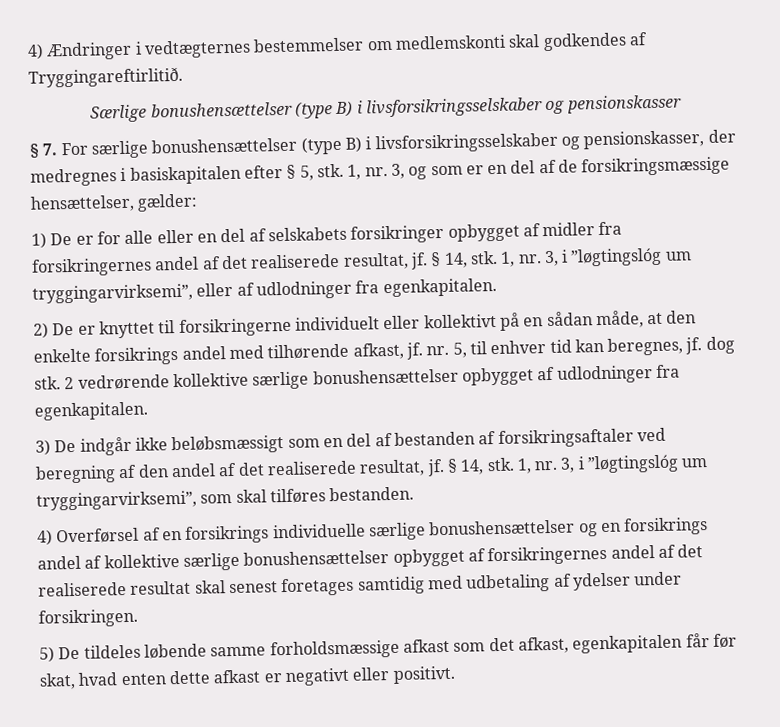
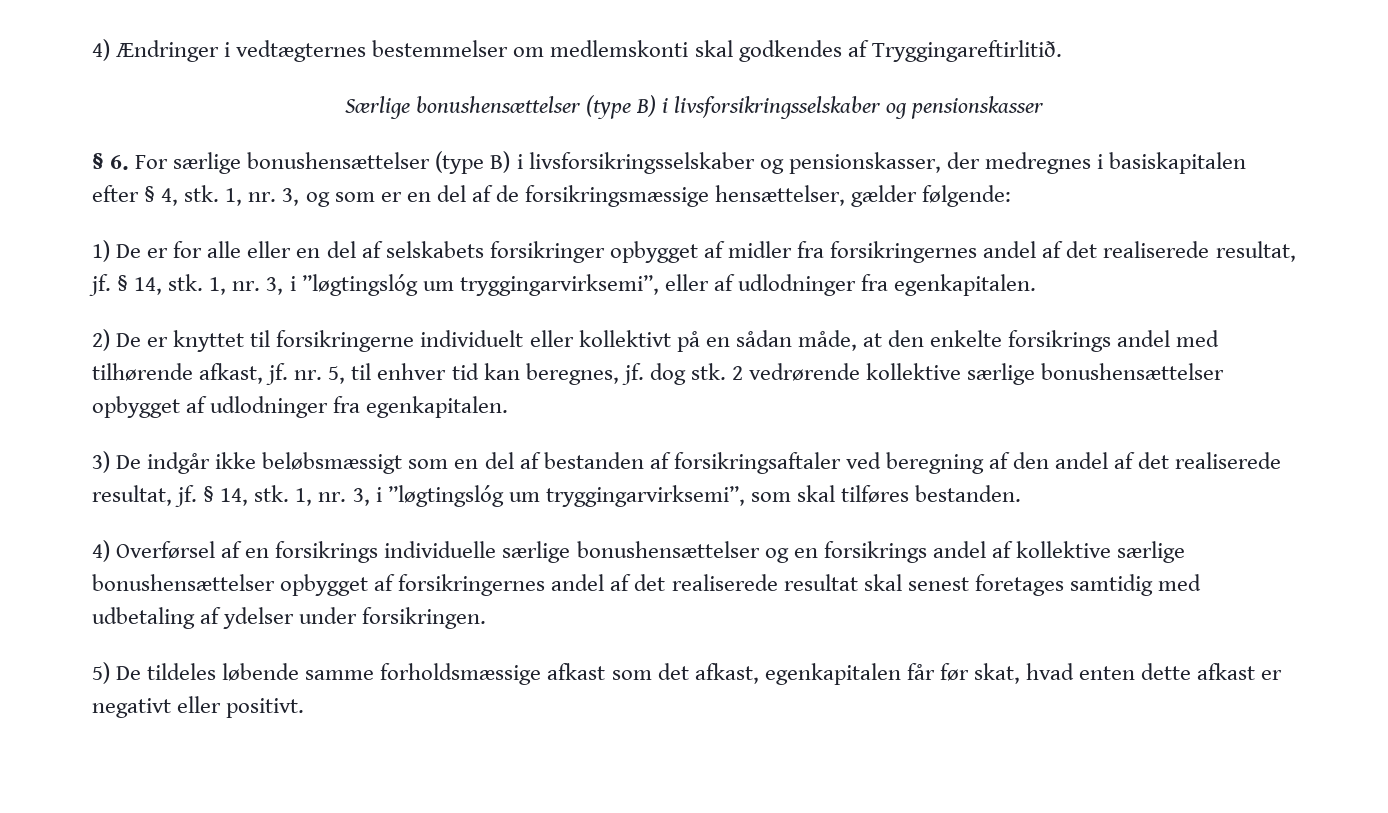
- § 7. For særlige bonushensættelser (type B) i livsforsikringsselskaber og pensionskasser, der medregnes i basiskapitalen efter § 5, stk.
+ § 6. For særlige bonushensættelser (type B) i livsforsikringsselskaber og pensionskasser, der medregnes i basiskapitalen efter § 4, stk.
- 1, nr. 3, og som er en del af de forsikringsmæssige hensættelser, gælder:
+ 1, nr. 3, og som er en del af de forsikringsmæssige hensættelser, gælder følgende:

